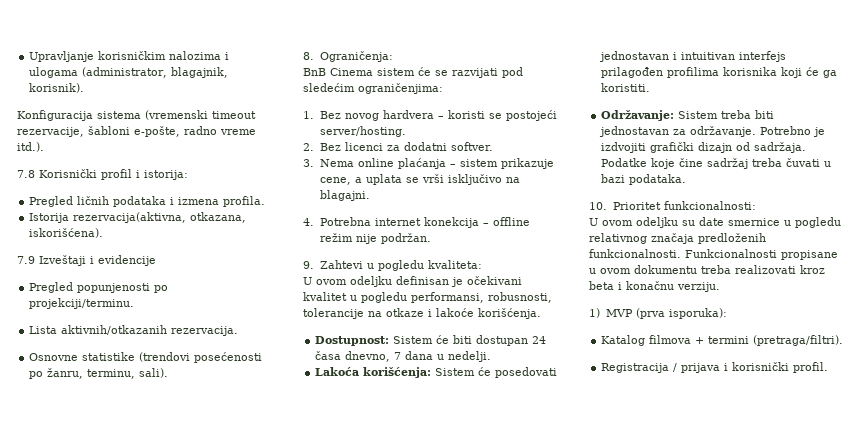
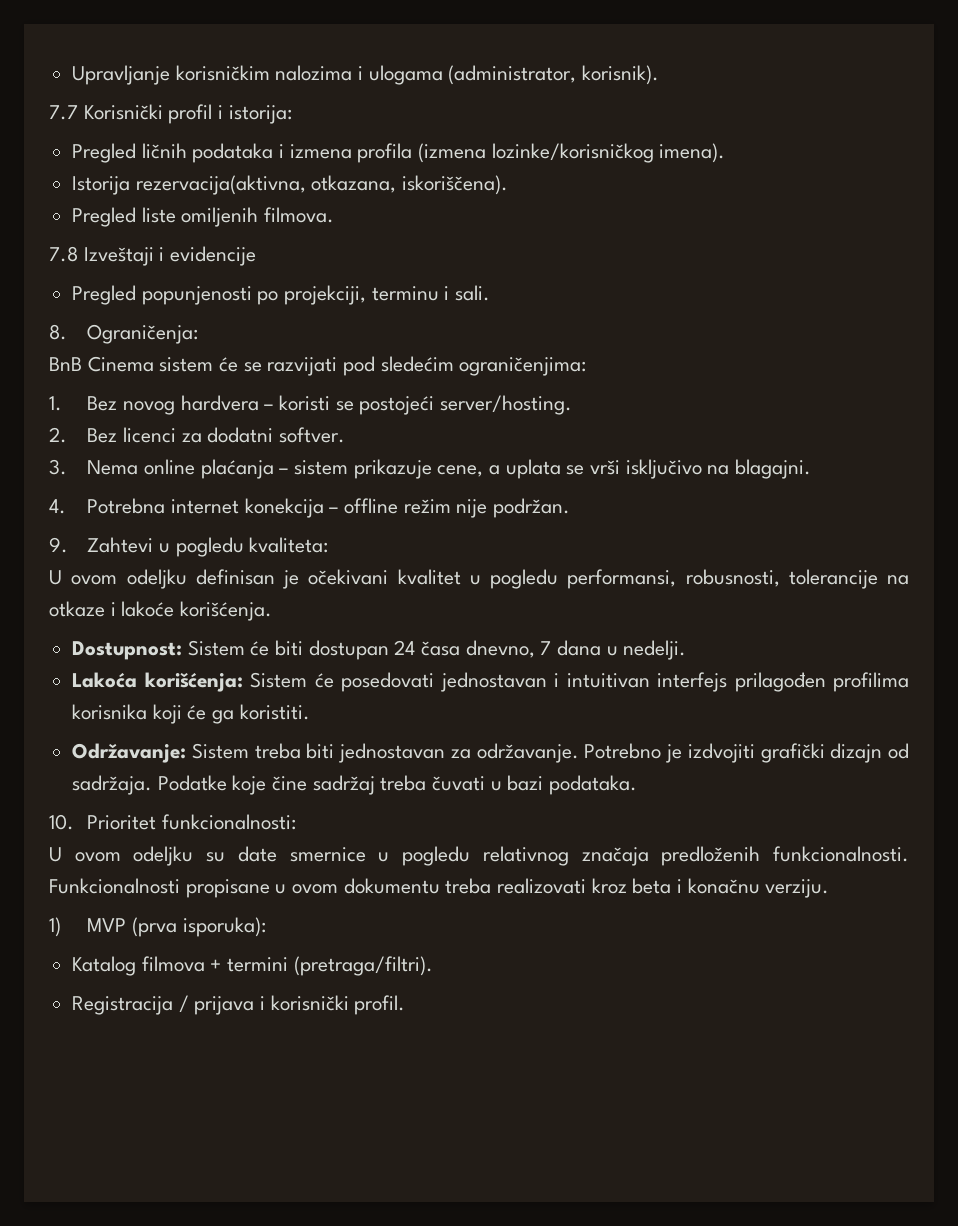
- Upravljanje korisničkim nalozima i ulogama (administrator, blagajnik, korisnik).
+ Upravljanje korisničkim nalozima i ulogama (administrator, korisnik).
- Konfiguracija sistema (vremenski timeout rezervacije, šabloni e-pošte, radno vreme itd.).
- 7.8 Korisnički profil i istorija:
+ 7.7 Korisnički profil i istorija:
- Pregled ličnih podataka i izmena profila.
+ Pregled ličnih podataka i izmena profila (izmena lozinke/korisničkog imena).
- Istorija rezervacija(aktivna, otkazana, iskorišćena).
- 7.9 Izveštaji i evidencije
+ Istorija rezervacija(aktivna, otkazana, iskoriščena).
+ Pregled liste omiljenih filmova.
+ 7.8 Izveštaji i evidencije
- Pregled popunjenosti po projekciji/terminu.
- Lista aktivnih/otkazanih rezervacija.
- Osnovne statistike (trendovi posećenosti po žanru, terminu, sali).
+ Pregled popunjenosti po projekciji, terminu i sali.

